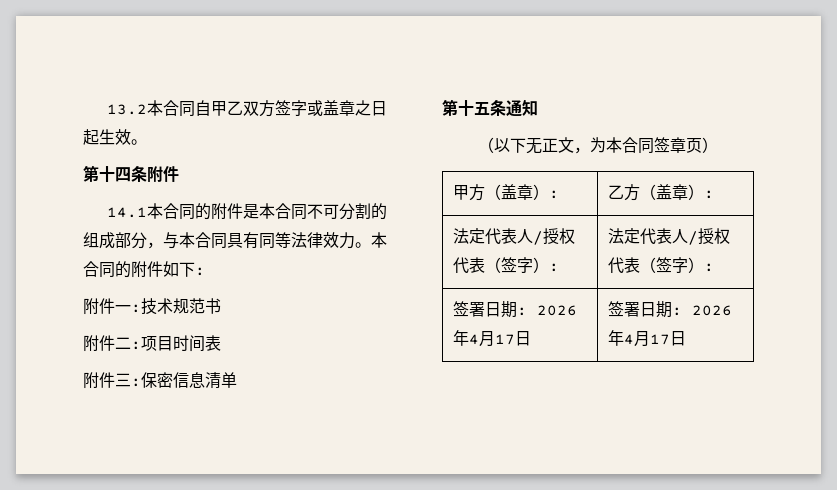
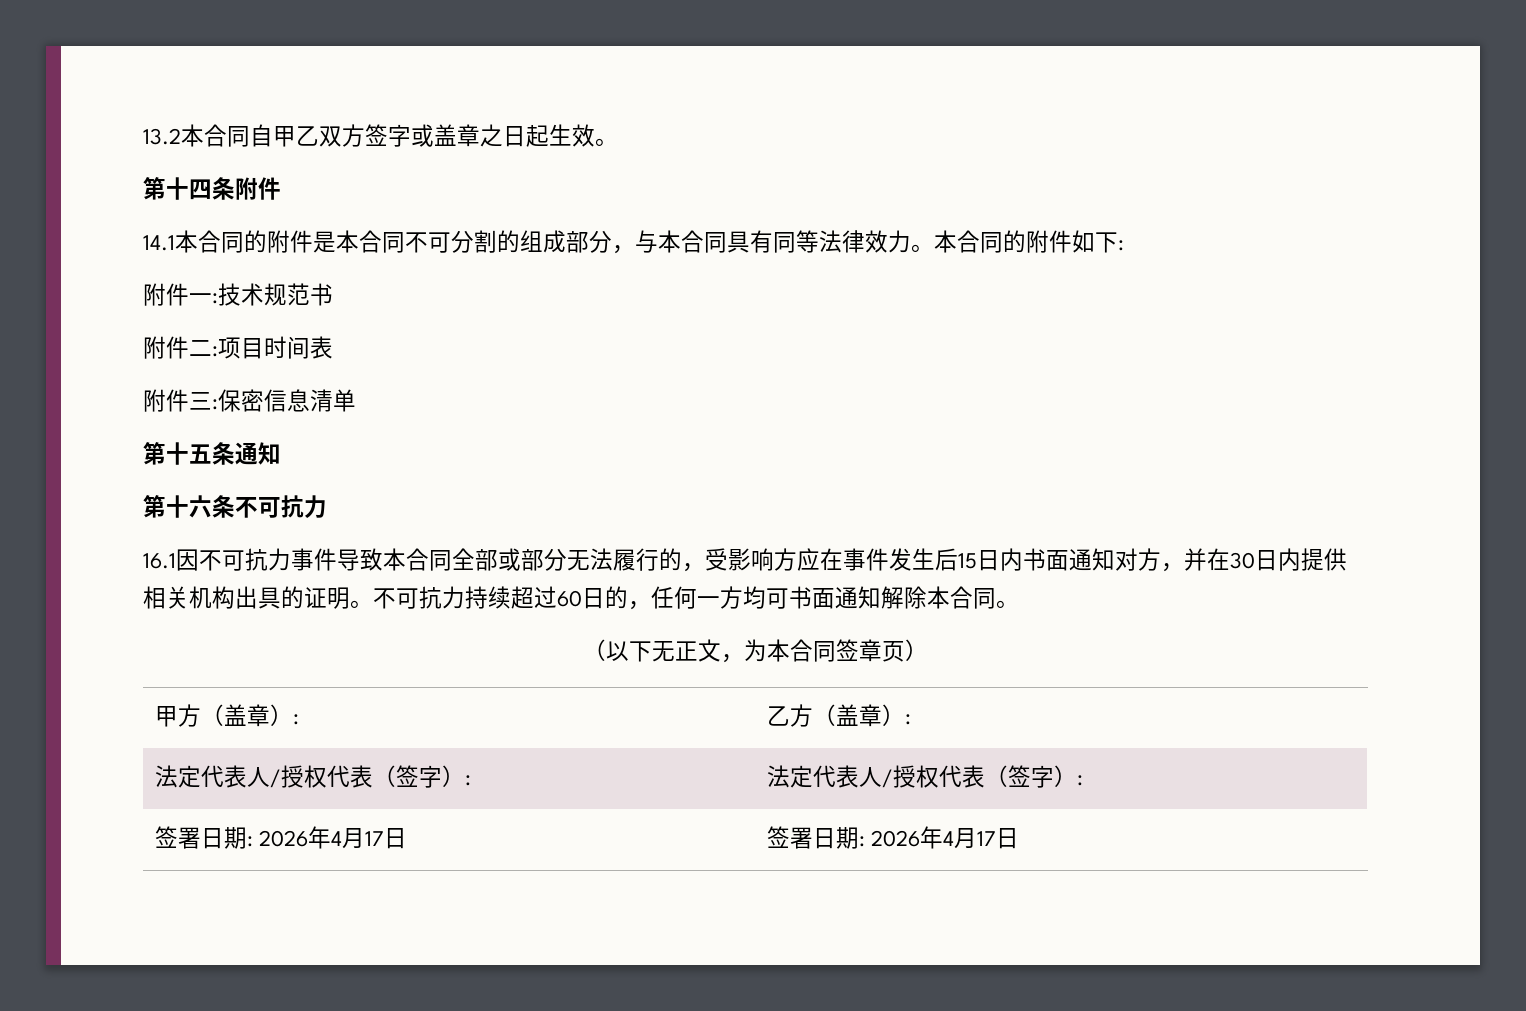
+ 第十六条不可抗力
+ 16.1因不可抗力事件导致本合同全部或部分无法履行的，受影响方应在事件发生后15日内书面通知对方，并在30日内提供相关机构出具的证明。不可抗力持续超过60日的，任何一方均可书面通知解除本合同。

